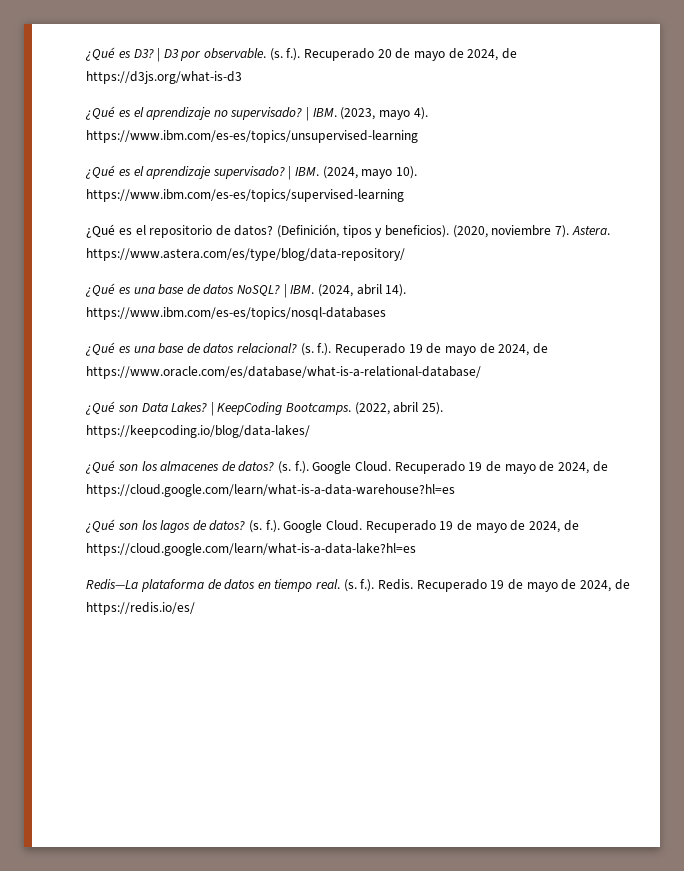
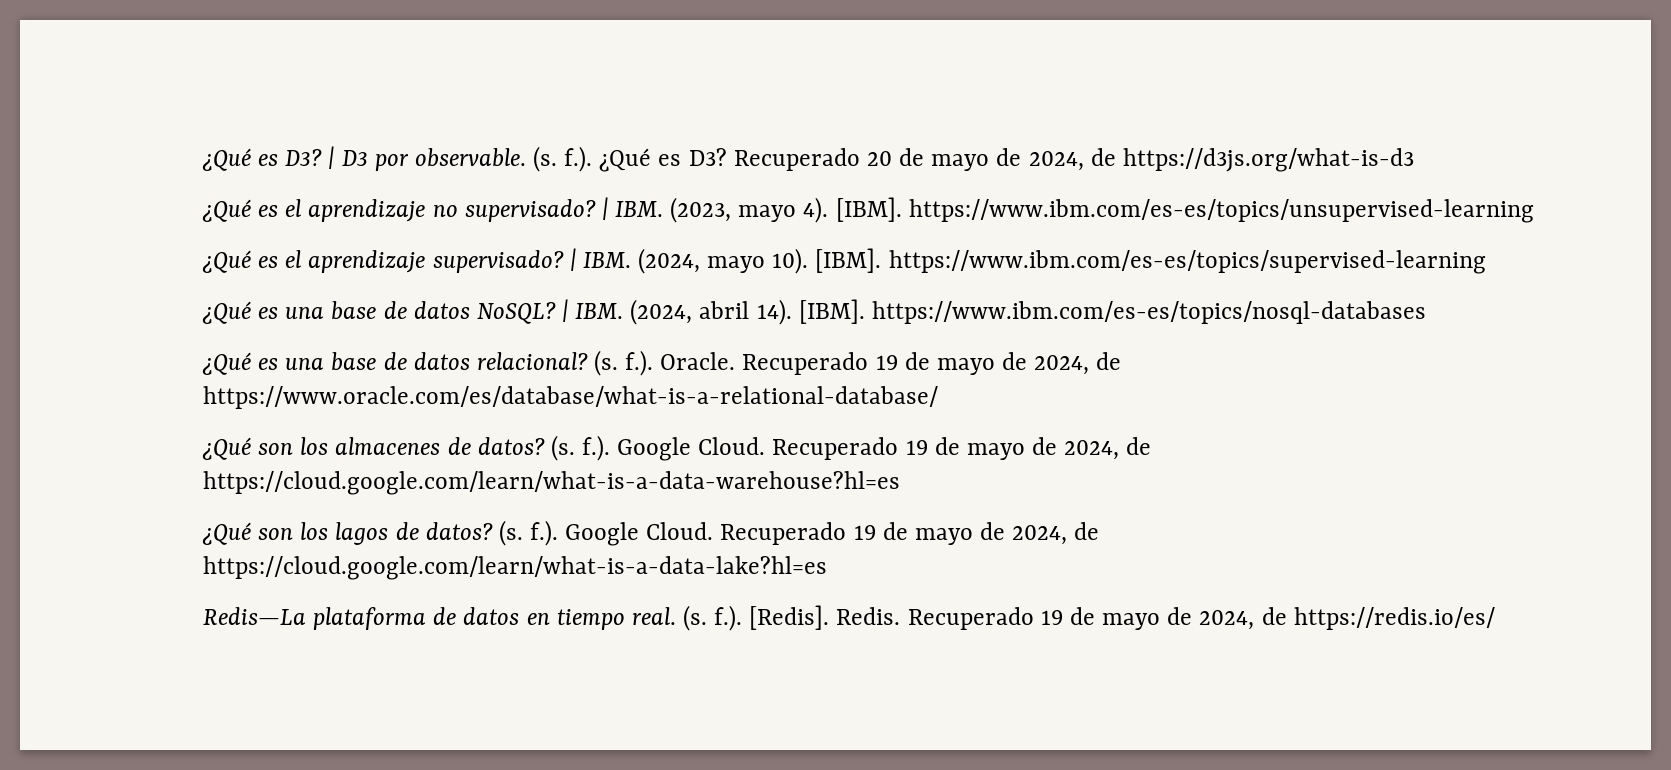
- (s. f.). Recuperado 20 de mayo de 2024, de https://d3js.org/what-is-d3
+ (s. f.). ¿Qué es D3? Recuperado 20 de mayo de 2024, de https://d3js.org/what-is-d3
- | IBM. (2023, mayo 4). https://www.ibm.com/es-es/topics/unsupervised-learning
+ | IBM. (2023, mayo 4). [IBM]. https://www.ibm.com/es-es/topics/unsupervised-learning
- | IBM. (2024, mayo 10). https://www.ibm.com/es-es/topics/supervised-learning
+ | IBM. (2024, mayo 10). [IBM]. https://www.ibm.com/es-es/topics/supervised-learning
- ¿Qué es el repositorio de datos? (Definición, tipos y beneficios). (2020, noviembre 7). Astera. https://www.astera.com/es/type/blog/data-repository/
- | IBM. (2024, abril 14). https://www.ibm.com/es-es/topics/nosql-databases
+ | IBM. (2024, abril 14). [IBM]. https://www.ibm.com/es-es/topics/nosql-databases
- (s. f.). Recuperado 19 de mayo de 2024, de https://www.oracle.com/es/database/what-is-a-relational-database/
+ (s. f.). Oracle. Recuperado 19 de mayo de 2024, de https://www.oracle.com/es/database/what-is-a-relational-database/
- ¿Qué son Data Lakes? | KeepCoding Bootcamps. (2022, abril 25). https://keepcoding.io/blog/data-lakes/
- (s. f.). Redis.
+ (s. f.). [Redis]. Redis.

